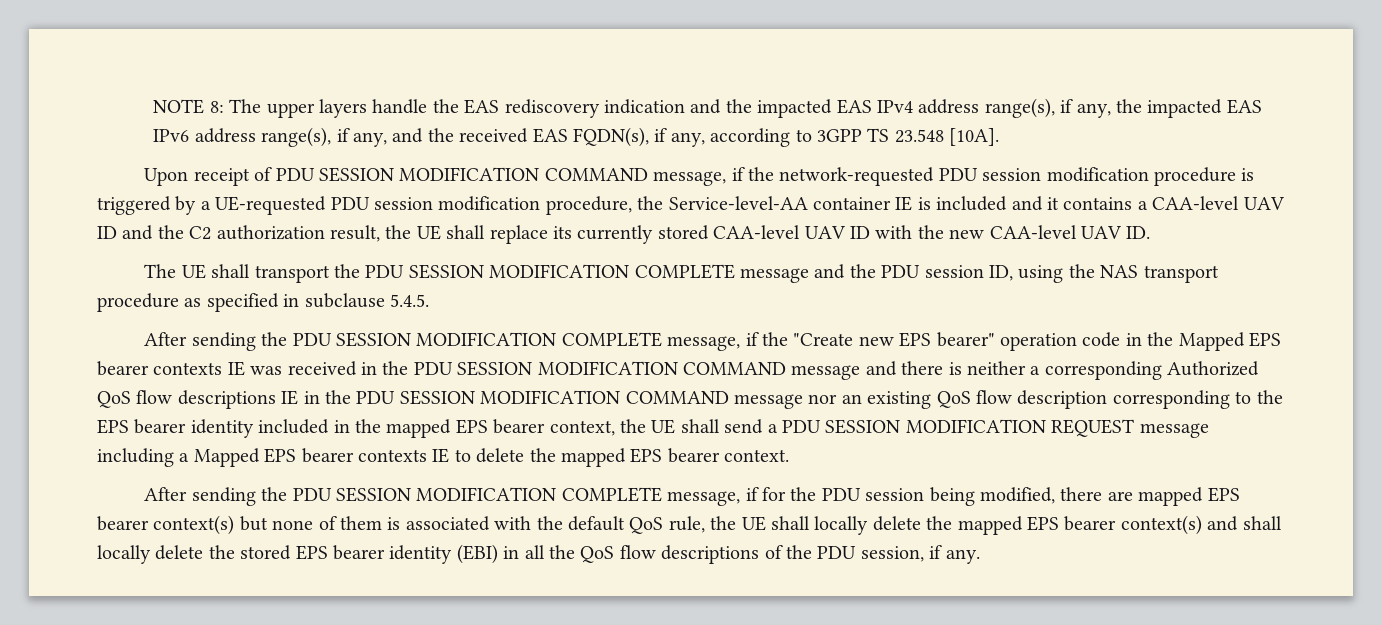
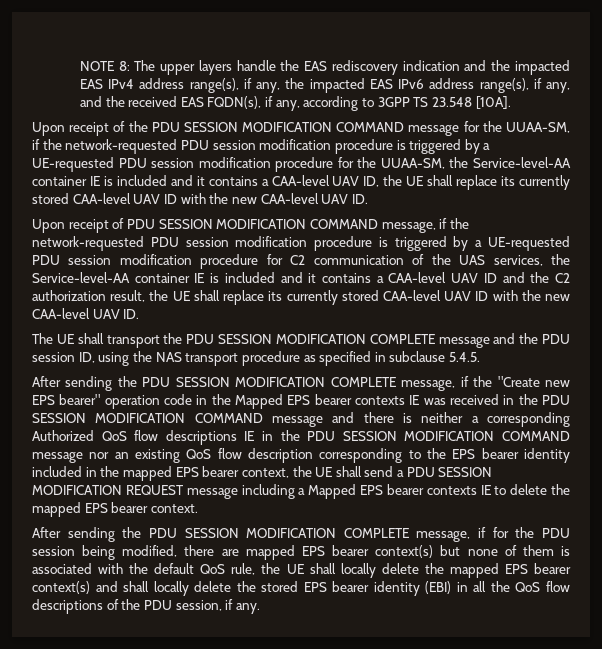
+ Upon receipt of the PDU SESSION MODIFICATION COMMAND message for the UUAA-SM, if the network-requested PDU session modification procedure is triggered by a UE-requested PDU session modification procedure for the UUAA-SM, the Service-level-AA container IE is included and it contains a CAA-level UAV ID, the UE shall replace its currently stored CAA-level UAV ID with the new CAA-level UAV ID.
- Upon receipt of PDU SESSION MODIFICATION COMMAND message, if the network-requested PDU session modification procedure is triggered by a UE-requested PDU session modification procedure, the Service-level-AA container IE is included and it contains a CAA-level UAV ID and the C2 authorization result, the UE shall replace its currently stored CAA-level UAV ID with the new CAA-level UAV ID.
+ Upon receipt of PDU SESSION MODIFICATION COMMAND message, if the network-requested PDU session modification procedure is triggered by a UE-requested PDU session modification procedure for C2 communication of the UAS services, the Service-level-AA container IE is included and it contains a CAA-level UAV ID and the C2 authorization result, the UE shall replace its currently stored CAA-level UAV ID with the new CAA-level UAV ID.

